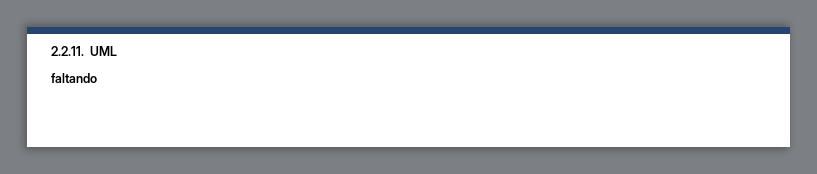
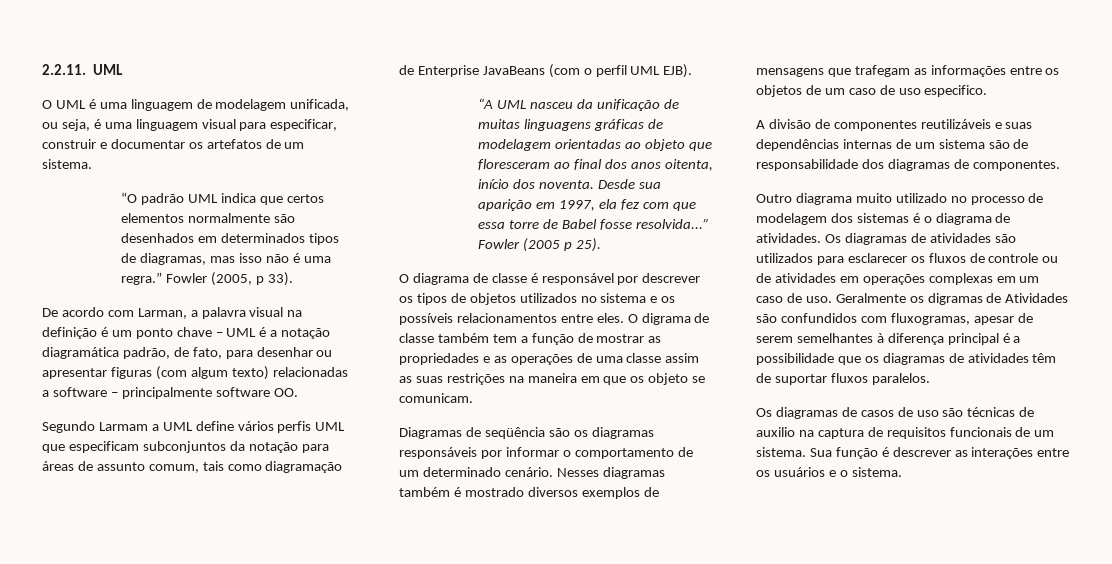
- faltando
+ O UML é uma linguagem de modelagem unificada, ou seja, é uma linguagem visual para especificar, construir e documentar os artefatos de um sistema.
+ “O padrão UML indica que certos elementos normalmente são desenhados em determinados tipos de diagramas, mas isso não é uma regra.” Fowler (2005, p 33).
+ De acordo com Larman, a palavra visual na definição é um ponto chave – UML é a notação diagramática padrão, de fato, para desenhar ou apresentar figuras (com algum texto) relacionadas a software – principalmente software OO.
+ Segundo Larmam a UML define vários perfis UML que especificam subconjuntos da notação para áreas de assunto comum, tais como diagramação de Enterprise JavaBeans (com o perfil UML EJB).
+ “A UML nasceu da unificação de muitas linguagens gráficas de modelagem orientadas ao objeto que floresceram ao final dos anos oitenta, início dos noventa. Desde sua aparição em 1997, ela fez com que essa torre de Babel fosse resolvida...” Fowler (2005 p 25).
+ O diagrama de classe é responsável por descrever os tipos de objetos utilizados no sistema e os possíveis relacionamentos entre eles. O digrama de classe também tem a função de mostrar as propriedades e as operações de uma classe assim as suas restrições na maneira em que os objeto se comunicam.
+ Diagramas de seqüência são os diagramas responsáveis por informar o comportamento de um determinado cenário. Nesses diagramas também é mostrado diversos exemplos de mensagens que trafegam as informações entre os objetos de um caso de uso especifico.
+ A divisão de componentes reutilizáveis e suas dependências internas de um sistema são de responsabilidade dos diagramas de componentes.
+ Outro diagrama muito utilizado no processo de modelagem dos sistemas é o diagrama de atividades. Os diagramas de atividades são utilizados para esclarecer os fluxos de controle ou de atividades em operações complexas em um caso de uso. Geralmente os digramas de Atividades são confundidos com fluxogramas, apesar de serem semelhantes à diferença principal é a possibilidade que os diagramas de atividades têm de suportar fluxos paralelos.
+ Os diagramas de casos de uso são técnicas de auxilio na captura de requisitos funcionais de um sistema. Sua função é descrever as interações entre os usuários e o sistema.

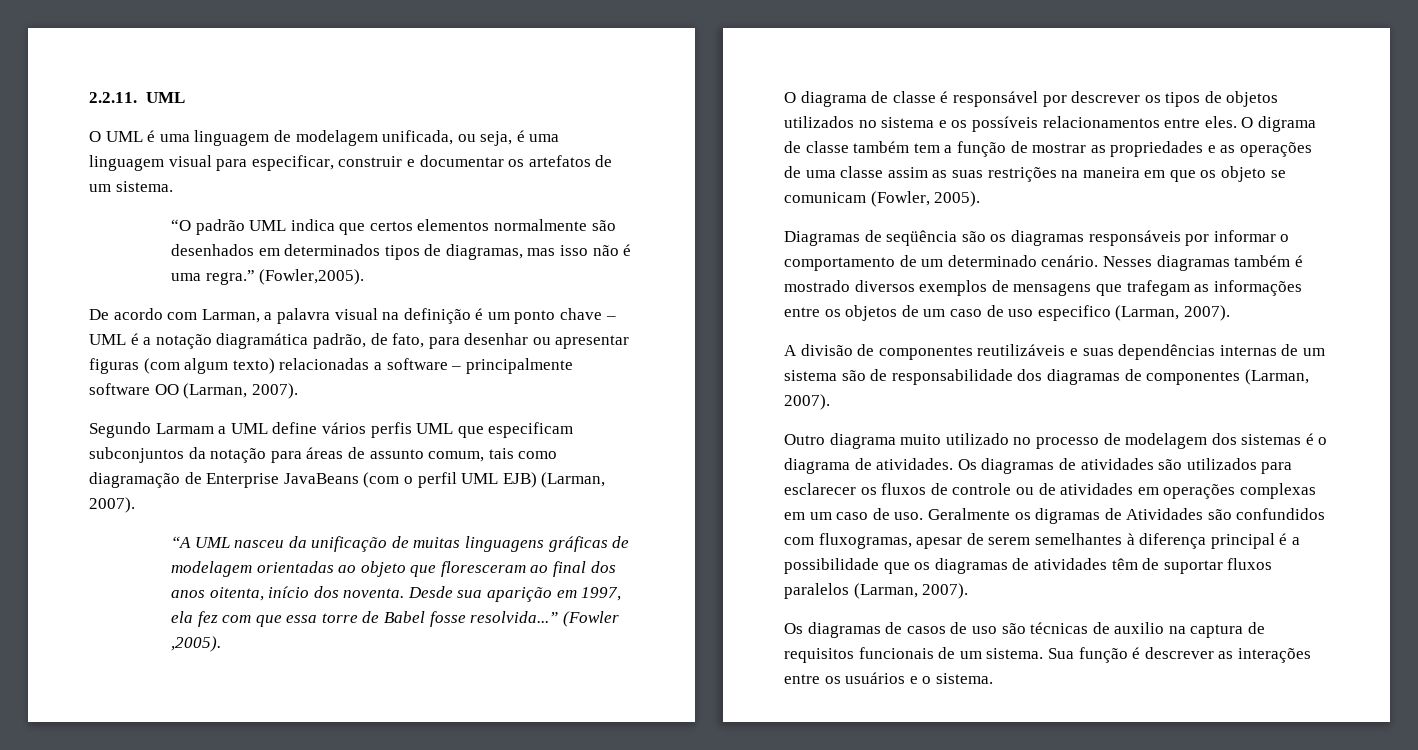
- Fowler (2005, p 33).
+ (Fowler,2005).
- De acordo com Larman, a palavra visual na definição é um ponto chave – UML é a notação diagramática padrão, de fato, para desenhar ou apresentar figuras (com algum texto) relacionadas a software – principalmente software OO.
+ De acordo com Larman, a palavra visual na definição é um ponto chave – UML é a notação diagramática padrão, de fato, para desenhar ou apresentar figuras (com algum texto) relacionadas a software – principalmente software OO (Larman, 2007).
- Segundo Larmam a UML define vários perfis UML que especificam subconjuntos da notação para áreas de assunto comum, tais como diagramação de Enterprise JavaBeans (com o perfil UML EJB).
+ Segundo Larmam a UML define vários perfis UML que especificam subconjuntos da notação para áreas de assunto comum, tais como diagramação de Enterprise JavaBeans (com o perfil UML EJB) (Larman, 2007).
- Fowler (2005 p 25).
+ (Fowler ,2005).
- O digrama de classe também tem a função de mostrar as propriedades e as operações de uma classe assim as suas restrições na maneira em que os objeto se comunicam.
+ O digrama de classe também tem a função de mostrar as propriedades e as operações de uma classe assim as suas restrições na maneira em que os objeto se comunicam (Fowler, 2005).
- Nesses diagramas também é mostrado diversos exemplos de mensagens que trafegam as informações entre os objetos de um caso de uso especifico.
+ Nesses diagramas também é mostrado diversos exemplos de mensagens que trafegam as informações entre os objetos de um caso de uso especifico (Larman, 2007).
- A divisão de componentes reutilizáveis e suas dependências internas de um sistema são de responsabilidade dos diagramas de componentes.
+ A divisão de componentes reutilizáveis e suas dependências internas de um sistema são de responsabilidade dos diagramas de componentes (Larman, 2007).
- Geralmente os digramas de Atividades são confundidos com fluxogramas, apesar de serem semelhantes à diferença principal é a possibilidade que os diagramas de atividades têm de suportar fluxos paralelos.
+ Geralmente os digramas de Atividades são confundidos com fluxogramas, apesar de serem semelhantes à diferença principal é a possibilidade que os diagramas de atividades têm de suportar fluxos paralelos (Larman, 2007).

